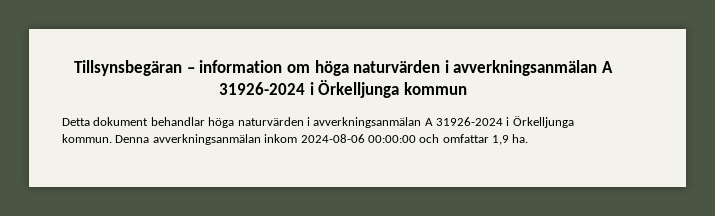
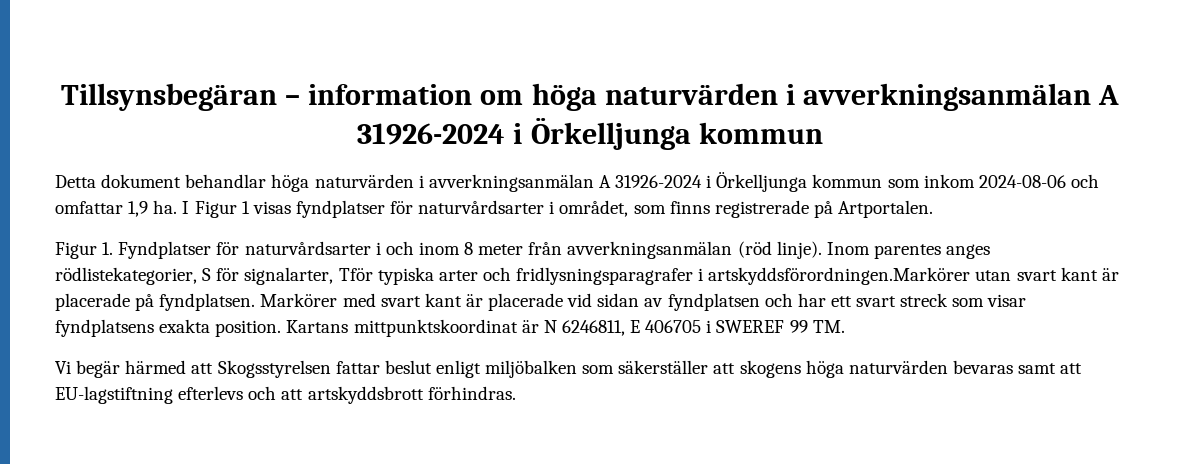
- Detta dokument behandlar höga naturvärden i avverkningsanmälan A 31926-2024 i Örkelljunga kommun. Denna avverkningsanmälan inkom 2024-08-06 00:00:00 och omfattar 1,9 ha.
+ Detta dokument behandlar höga naturvärden i avverkningsanmälan A 31926-2024 i Örkelljunga kommun som inkom 2024-08-06 och omfattar 1,9 ha.
+ I Figur 1 visas fyndplatser för naturvårdsarter i området, som finns registrerade på Artportalen.
+ Figur 1. Fyndplatser för naturvårdsarter i och inom 8 meter från avverkningsanmälan (röd linje). Inom parentes anges rödlistekategorier, S för signalarter, Tför typiska arter och fridlysningsparagrafer i artskyddsförordningen.Markörer utan svart kant är placerade på fyndplatsen. Markörer med svart kant är placerade vid sidan av fyndplatsen och har ett svart streck som visar fyndplatsens exakta position. Kartans mittpunktskoordinat är N 6246811, E 406705 i SWEREF 99 TM.
+ Vi begär härmed att Skogsstyrelsen fattar beslut enligt miljöbalken som säkerställer att skogens höga naturvärden bevaras samt att EU-lagstiftning efterlevs och att artskyddsbrott förhindras.

